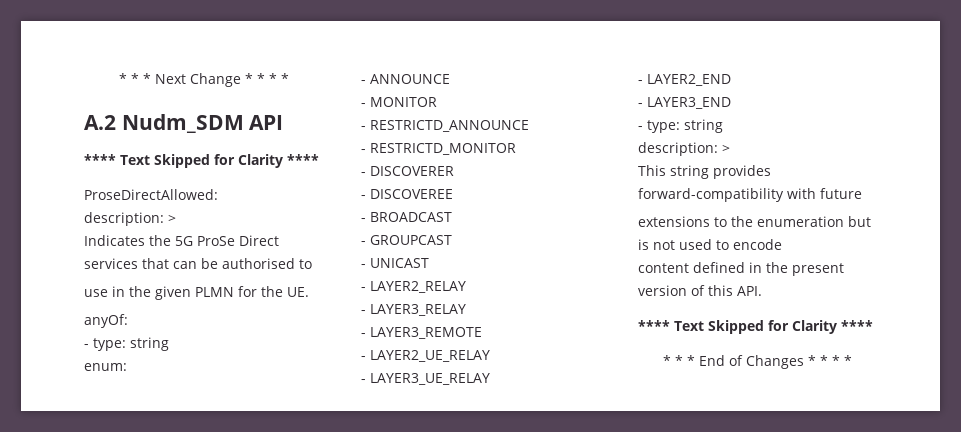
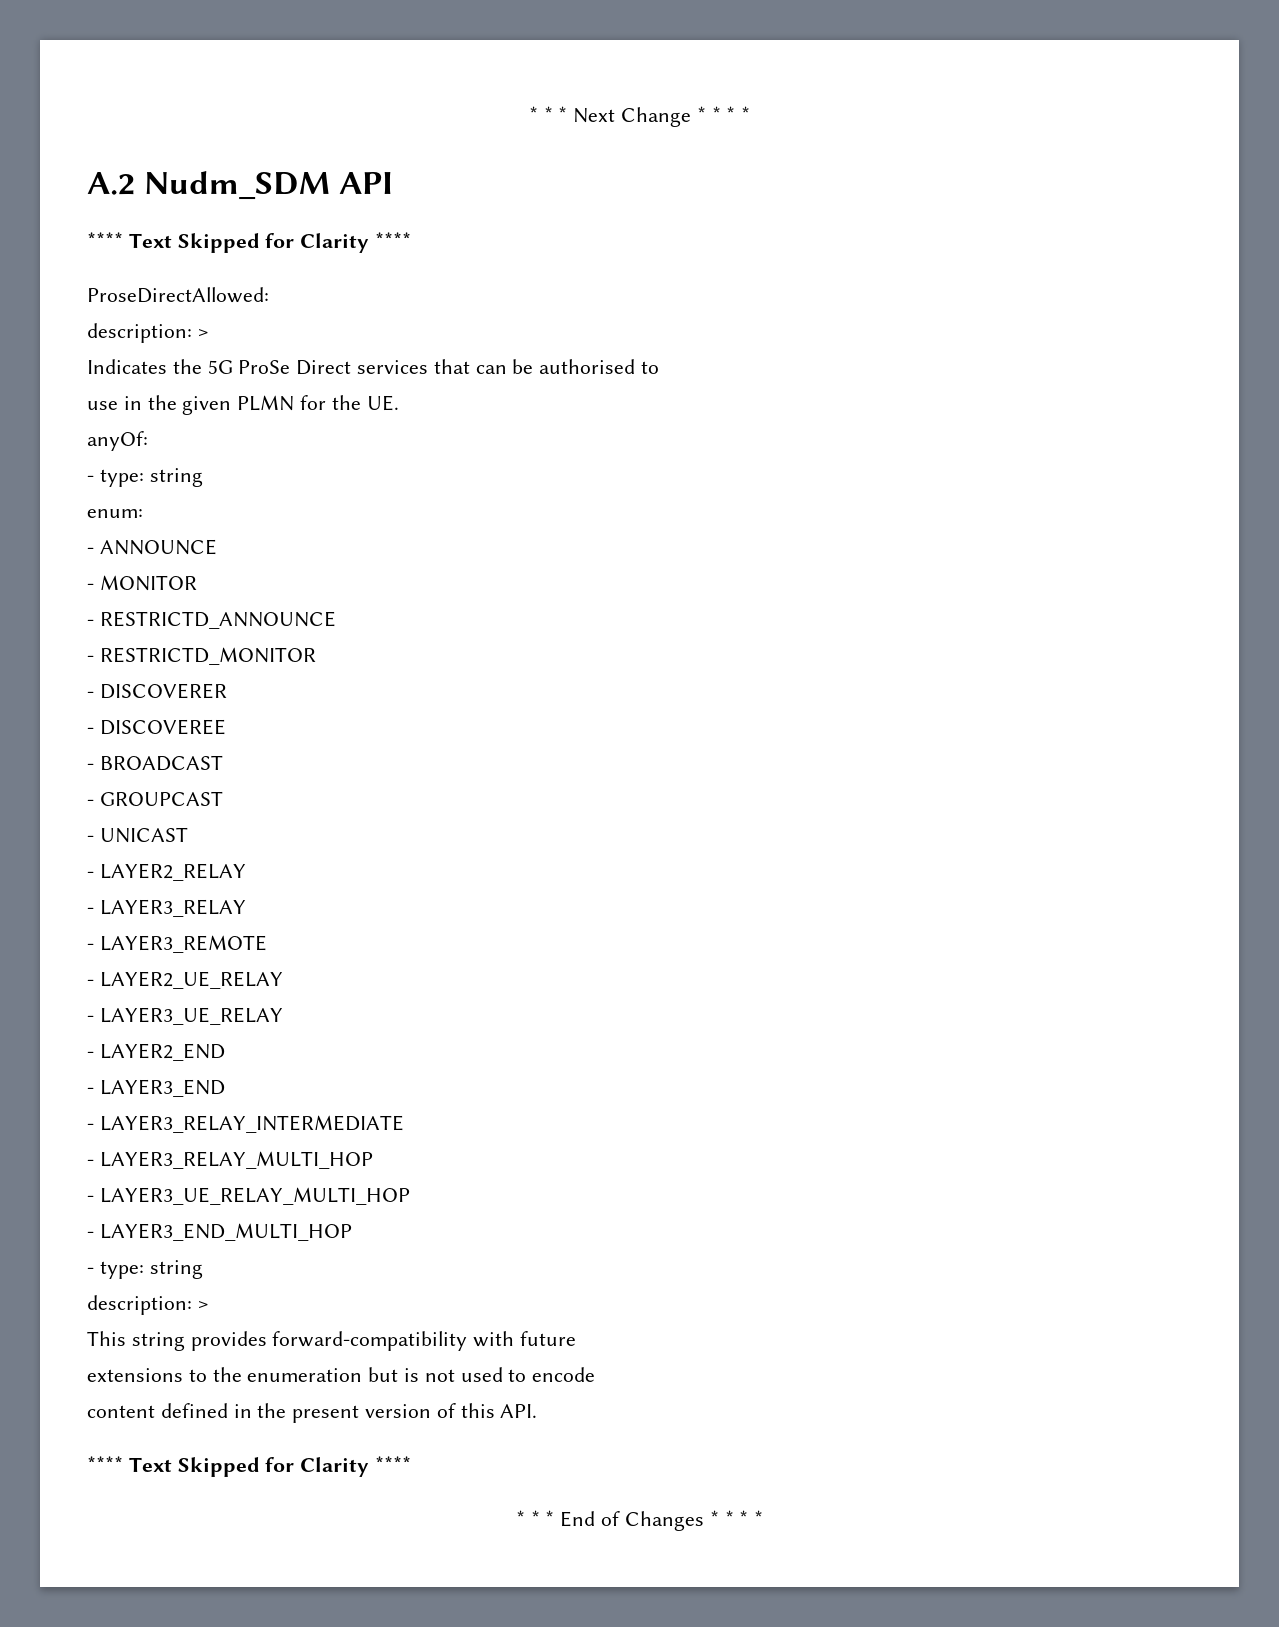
+ - LAYER3_RELAY_INTERMEDIATE
+ - LAYER3_RELAY_MULTI_HOP
+ - LAYER3_UE_RELAY_MULTI_HOP
+ - LAYER3_END_MULTI_HOP

